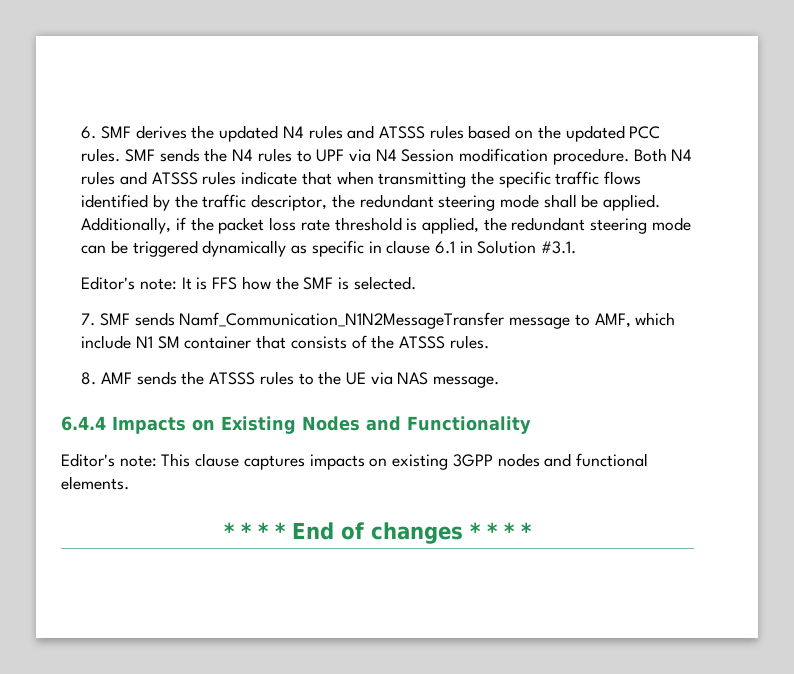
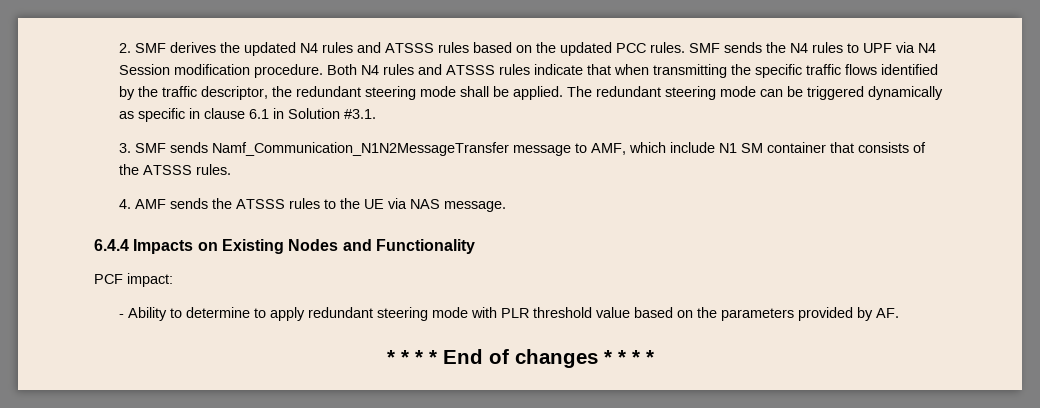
- 6. SMF derives the updated N4 rules and ATSSS rules based on the updated PCC rules.
+ 2. SMF derives the updated N4 rules and ATSSS rules based on the updated PCC rules.
- Additionally, if the packet loss rate threshold is applied, the redundant steering mode can be triggered dynamically as specific in clause 6.1 in Solution #3.1.
+ The redundant steering mode can be triggered dynamically as specific in clause 6.1 in Solution #3.1.
- Editor's note: It is FFS how the SMF is selected.
- 7. SMF sends Namf_Communication_N1N2MessageTransfer message to AMF, which include N1 SM container that consists of the ATSSS rules.
+ 3. SMF sends Namf_Communication_N1N2MessageTransfer message to AMF, which include N1 SM container that consists of the ATSSS rules.
- 8. AMF sends the ATSSS rules to the UE via NAS message.
+ 4. AMF sends the ATSSS rules to the UE via NAS message.
- Editor's note: This clause captures impacts on existing 3GPP nodes and functional elements.
+ PCF impact:
+ - Ability to determine to apply redundant steering mode with PLR threshold value based on the parameters provided by AF.

